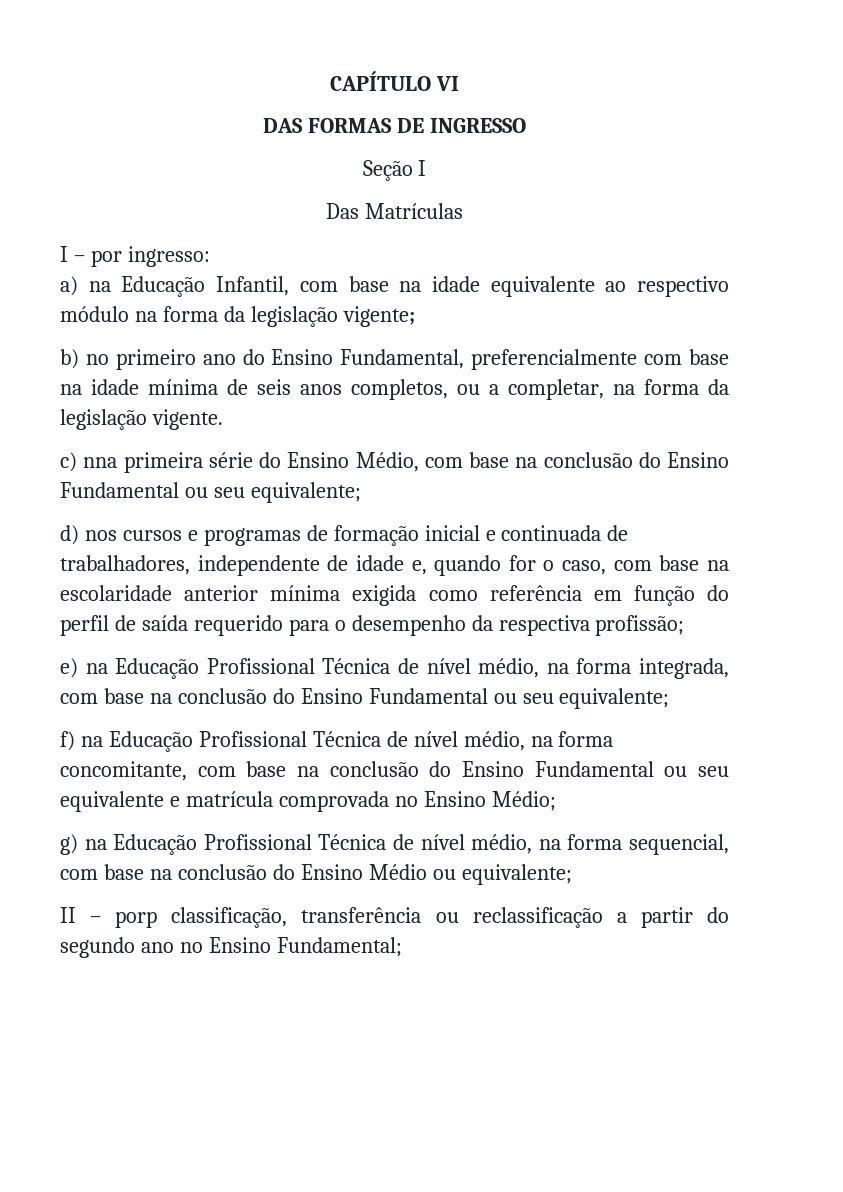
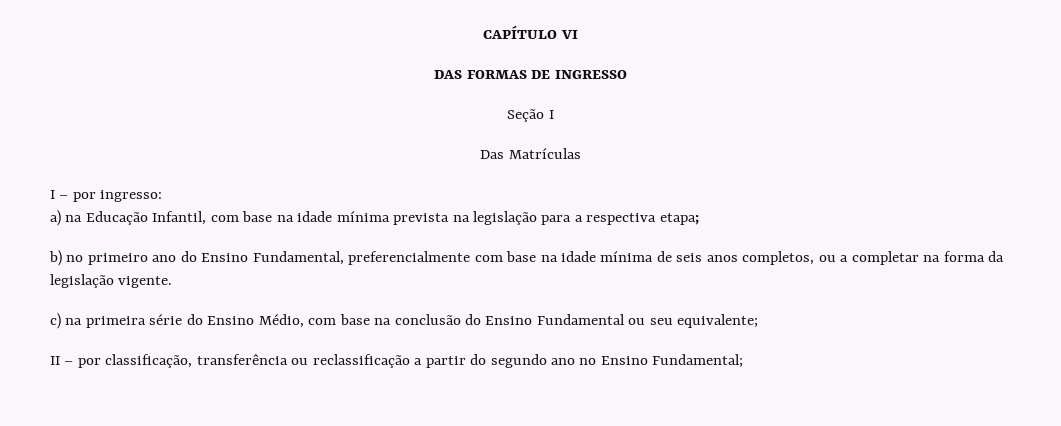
- a) na Educação Infantil, com base na idade equivalente ao respectivo módulo na forma da legislação vigente;
+ a) na Educação Infantil, com base na idade mínima prevista na legislação para a respectiva etapa;
- b) no primeiro ano do Ensino Fundamental, preferencialmente com base na idade mínima de seis anos completos, ou a completar, na forma da legislação vigente.
+ b) no primeiro ano do Ensino Fundamental, preferencialmente com base na idade mínima de seis anos completos, ou a completar na forma da legislação vigente.
- c) nna primeira série do Ensino Médio, com base na conclusão do Ensino Fundamental ou seu equivalente;
+ c) na primeira série do Ensino Médio, com base na conclusão do Ensino Fundamental ou seu equivalente;
- d) nos cursos e programas de formação inicial e continuada de trabalhadores, independente de idade e, quando for o caso, com base na escolaridade anterior mínima exigida como referência em função do perfil de saída requerido para o desempenho da respectiva profissão;
- e) na Educação Profissional Técnica de nível médio, na forma integrada, com base na conclusão do Ensino Fundamental ou seu equivalente;
- f) na Educação Profissional Técnica de nível médio, na forma concomitante, com base na conclusão do Ensino Fundamental ou seu equivalente e matrícula comprovada no Ensino Médio;
- g) na Educação Profissional Técnica de nível médio, na forma sequencial, com base na conclusão do Ensino Médio ou equivalente;
- II – porp classificação, transferência ou reclassificação a partir do segundo ano no Ensino Fundamental;
+ II – por classificação, transferência ou reclassificação a partir do segundo ano no Ensino Fundamental;

